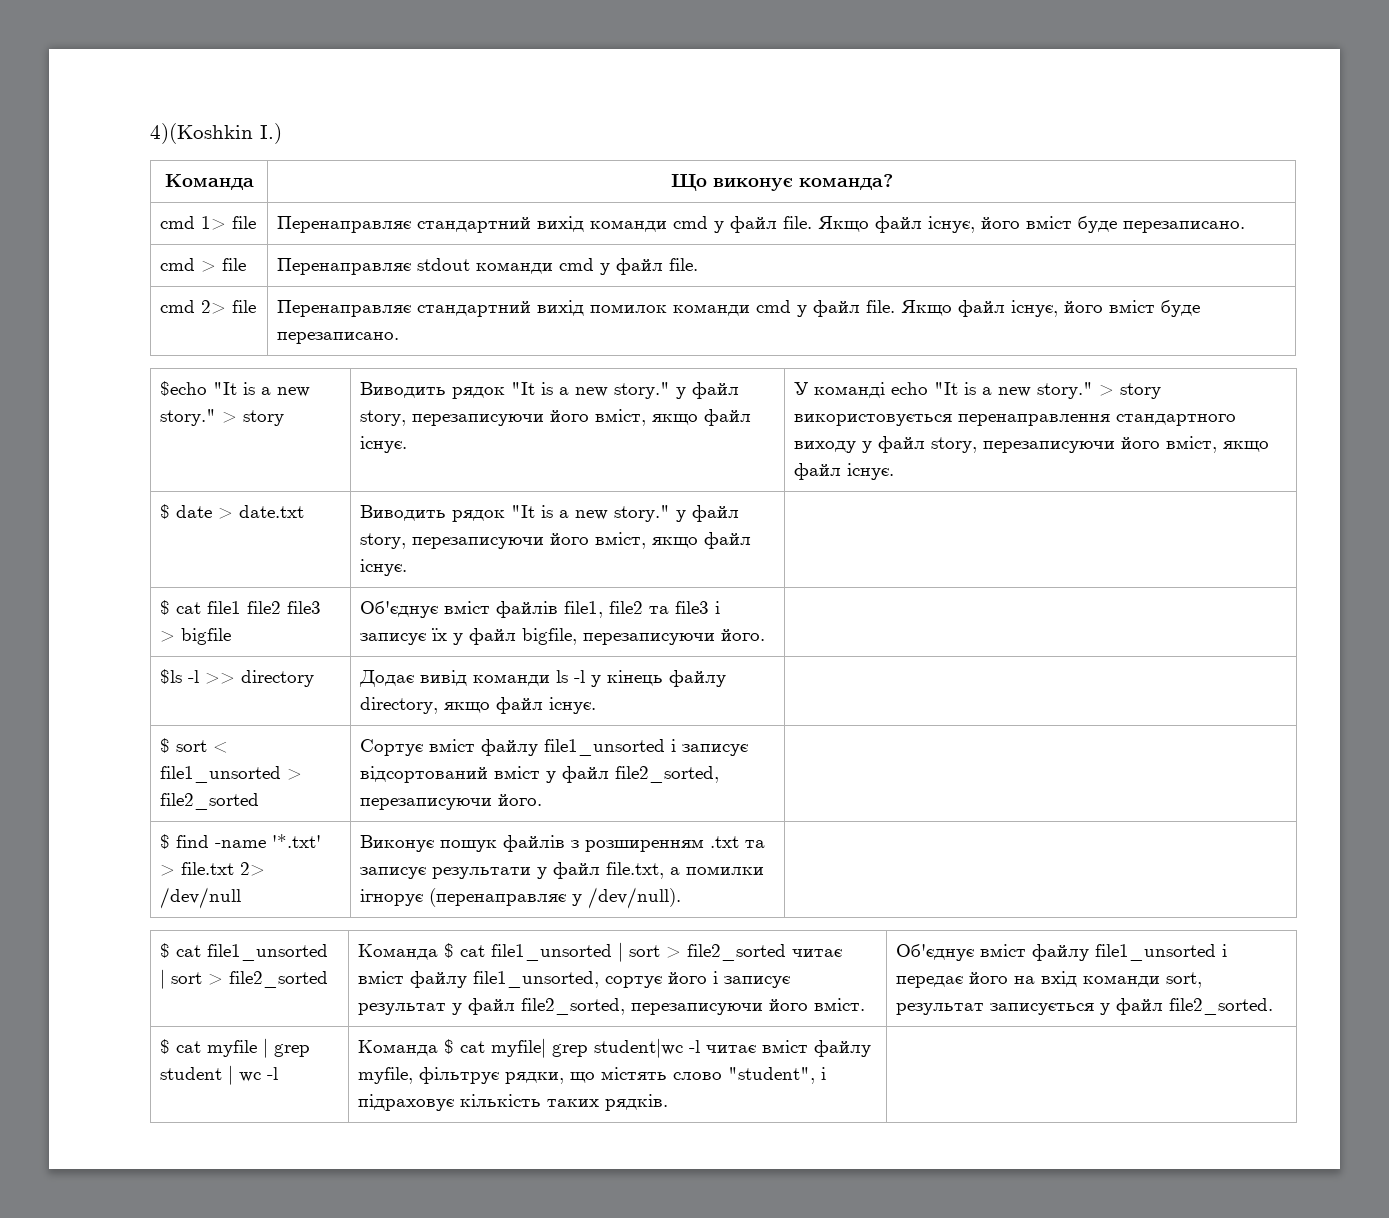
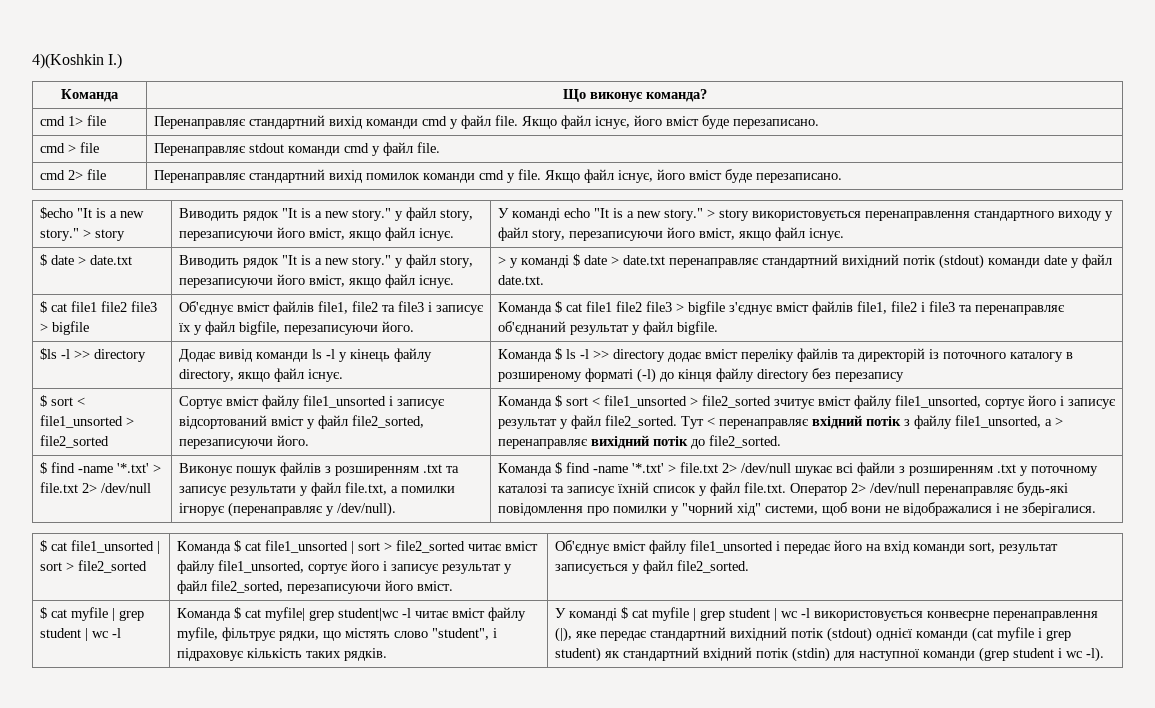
- cmd 2> file | Перенаправляє стандартний вихід помилок команди cmd у файл file. Якщо файл існує, його вміст буде перезаписано.
+ cmd 2> file | Перенаправляє стандартний вихід помилок команди cmd у file. Якщо файл існує, його вміст буде перезаписано.
- $ date > date.txt | Виводить рядок "It is a new story." у файл story, перезаписуючи його вміст, якщо файл існує. |
+ $ date > date.txt | Виводить рядок "It is a new story." у файл story, перезаписуючи його вміст, якщо файл існує. | > у команді $ date > date.txt перенаправляє стандартний вихідний потік (stdout) команди date у файл date.txt.
+ Команда $ cat file1 file2 file3 > bigfile з'єднує вміст файлів file1, file2 і file3 та перенаправляє об'єднаний результат у файл bigfile.
+ Команда $ ls -l >> directory додає вміст переліку файлів та директорій із поточного каталогу в розширеному форматі (-l) до кінця файлу directory без перезапису
+ Команда $ sort < file1_unsorted > file2_sorted зчитує вміст файлу file1_unsorted, сортує його і записує результат у файл file2_sorted. Тут < перенаправляє вхідний потік з файлу file1_unsorted, а > перенаправляє вихідний потік до file2_sorted.
+ Команда $ find -name '*.txt' > file.txt 2> /dev/null шукає всі файли з розширенням .txt у поточному каталозі та записує їхній список у файл file.txt. Оператор 2> /dev/null перенаправляє будь-які повідомлення про помилки у "чорний хід" системи, щоб вони не відображалися і не зберігалися.
+ У команді $ cat myfile | grep student | wc -l використовується конвеєрне перенаправлення (|), яке передає стандартний вихідний потік (stdout) однієї команди (cat myfile і grep student) як стандартний вхідний потік (stdin) для наступної команди (grep student і wc -l).

